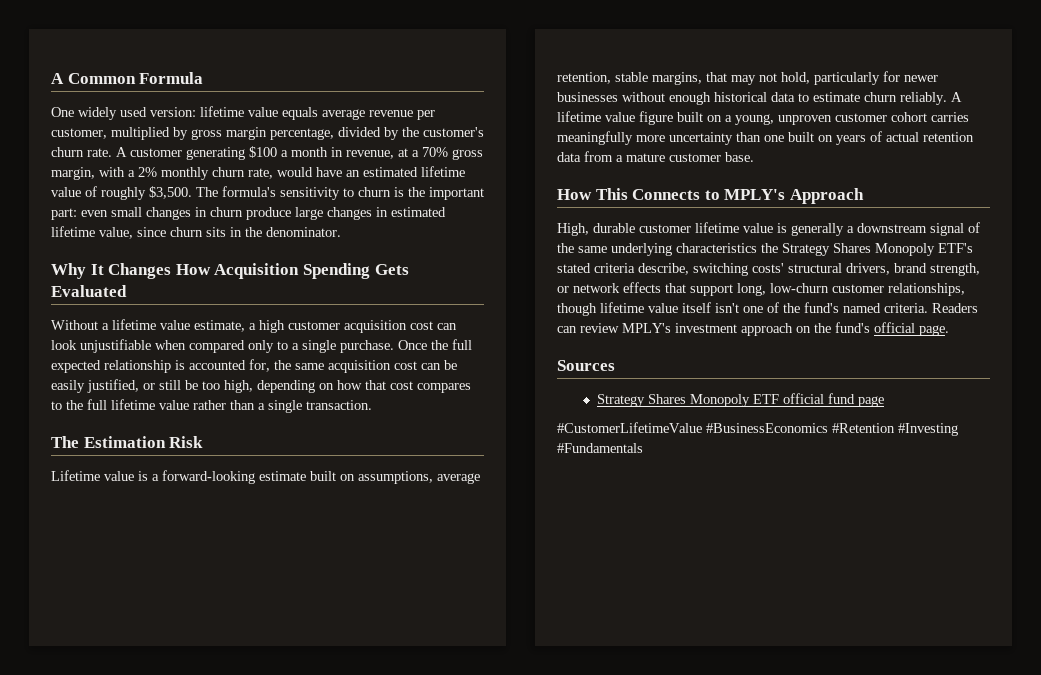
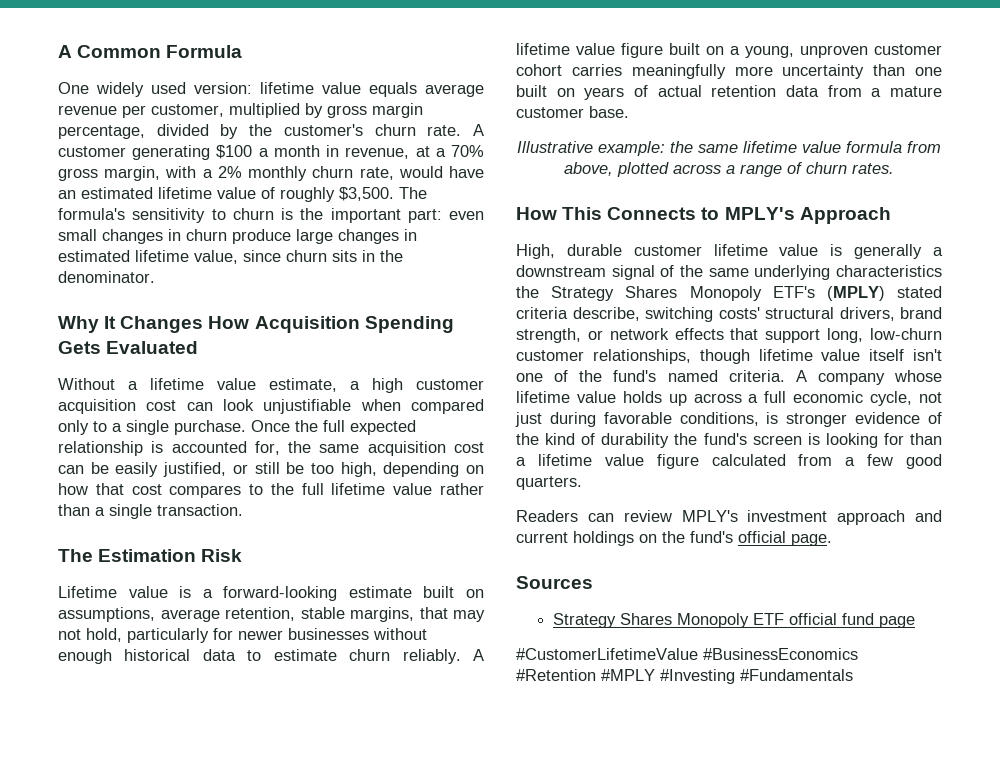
+ Illustrative example: the same lifetime value formula from above, plotted across a range of churn rates.
- High, durable customer lifetime value is generally a downstream signal of the same underlying characteristics the Strategy Shares Monopoly ETF's stated criteria describe, switching costs' structural drivers, brand strength, or network effects that support long, low-churn customer relationships, though lifetime value itself isn't one of the fund's named criteria. Readers can review MPLY's investment approach on the fund's official page.
+ High, durable customer lifetime value is generally a downstream signal of the same underlying characteristics the Strategy Shares Monopoly ETF's (MPLY) stated criteria describe, switching costs' structural drivers, brand strength, or network effects that support long, low-churn customer relationships, though lifetime value itself isn't one of the fund's named criteria. A company whose lifetime value holds up across a full economic cycle, not just during favorable conditions, is stronger evidence of the kind of durability the fund's screen is looking for than a lifetime value figure calculated from a few good quarters.
+ Readers can review MPLY's investment approach and current holdings on the fund's official page.
- #CustomerLifetimeValue #BusinessEconomics #Retention #Investing #Fundamentals
+ #CustomerLifetimeValue #BusinessEconomics #Retention #MPLY #Investing #Fundamentals

